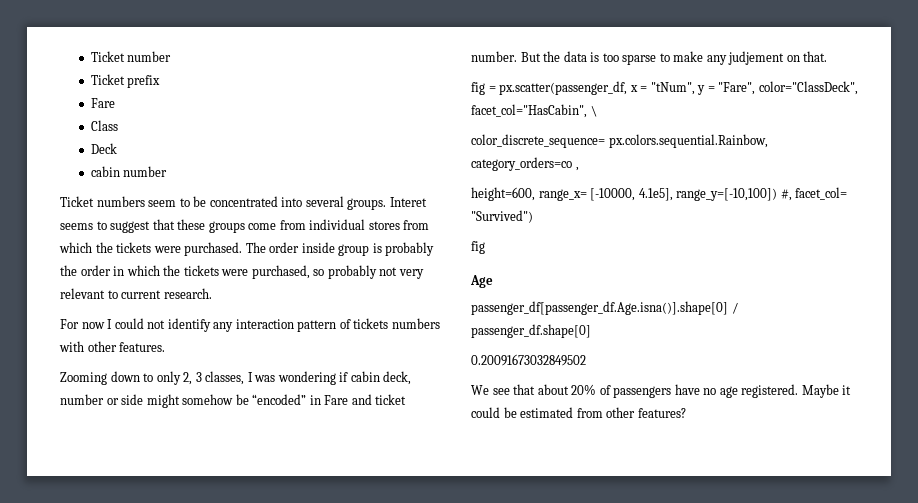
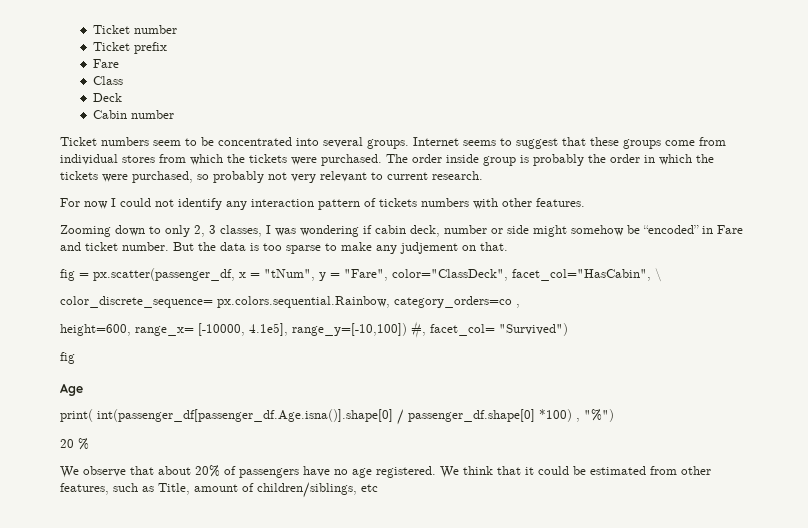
- cabin number
+ Cabin number
- Interet seems to suggest that these groups come from individual stores from which the tickets were purchased.
+ Internet seems to suggest that these groups come from individual stores from which the tickets were purchased.
- passenger_df[passenger_df.Age.isna()].shape[0] / passenger_df.shape[0]
- 0.20091673032849502
- We see that about 20% of passengers have no age registered.
+ print( int(passenger_df[passenger_df.Age.isna()].shape[0] / passenger_df.shape[0] *100) , "%")
+ 20 %
+ We observe that about 20% of passengers have no age registered.
- Maybe it could be estimated from other features?
+ We think that it could be estimated from other features, such as Title, amount of children/siblings, etc

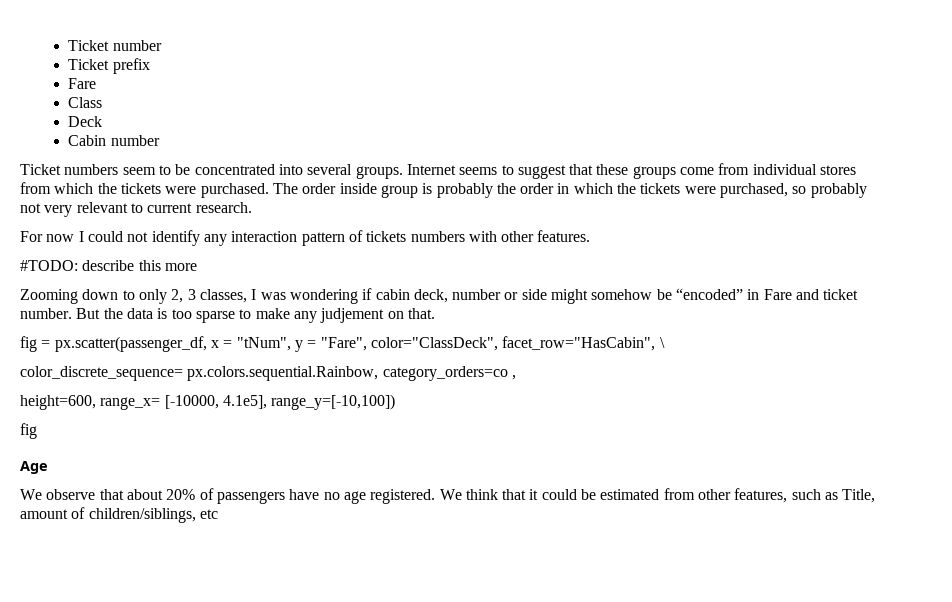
+ #TODO: describe this more
- fig = px.scatter(passenger_df, x = "tNum", y = "Fare", color="ClassDeck", facet_col="HasCabin", \
+ fig = px.scatter(passenger_df, x = "tNum", y = "Fare", color="ClassDeck", facet_row="HasCabin", \
- height=600, range_x= [-10000, 4.1e5], range_y=[-10,100]) #, facet_col= "Survived")
+ height=600, range_x= [-10000, 4.1e5], range_y=[-10,100])
- print( int(passenger_df[passenger_df.Age.isna()].shape[0] / passenger_df.shape[0] *100) , "%")
- 20 %

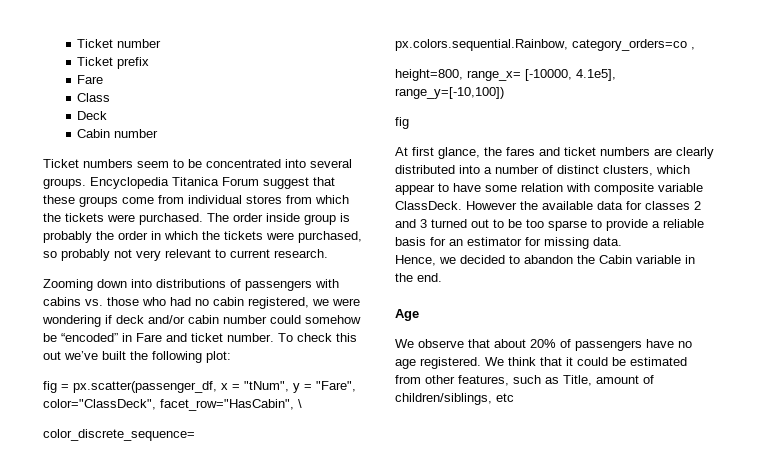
- Internet seems to suggest that these groups come from individual stores from which the tickets were purchased.
+ Encyclopedia Titanica Forum suggest that these groups come from individual stores from which the tickets were purchased.
- For now I could not identify any interaction pattern of tickets numbers with other features.
- #TODO: describe this more
- Zooming down to only 2, 3 classes, I was wondering if cabin deck, number or side might somehow be “encoded” in Fare and ticket number.
+ Zooming down into distributions of passengers with cabins vs. those who had no cabin registered, we were wondering if deck and/or cabin number could somehow be “encoded” in Fare and ticket number.
- But the data is too sparse to make any judjement on that.
+ To check this out we’ve built the following plot:
- height=600, range_x= [-10000, 4.1e5], range_y=[-10,100])
+ height=800, range_x= [-10000, 4.1e5], range_y=[-10,100])
+ At first glance, the fares and ticket numbers are clearly distributed into a number of distinct clusters, which appear to have some relation with composite variable ClassDeck. However the available data for classes 2 and 3 turned out to be too sparse to provide a reliable basis for an estimator for missing data.
+ Hence, we decided to abandon the Cabin variable in the end.

